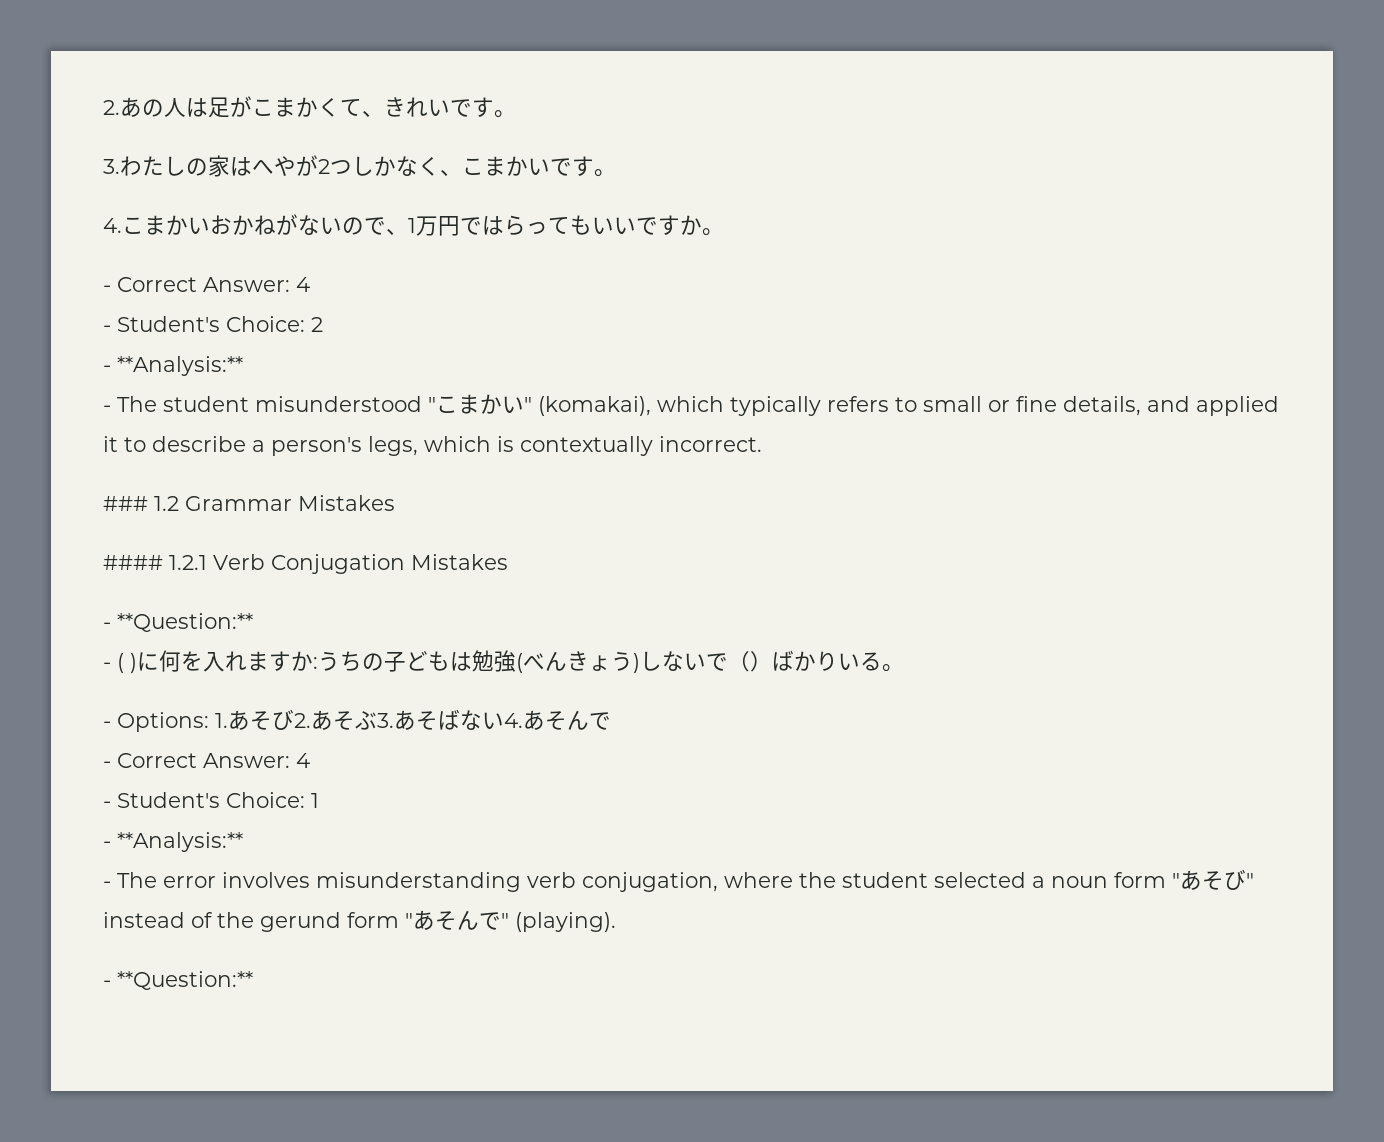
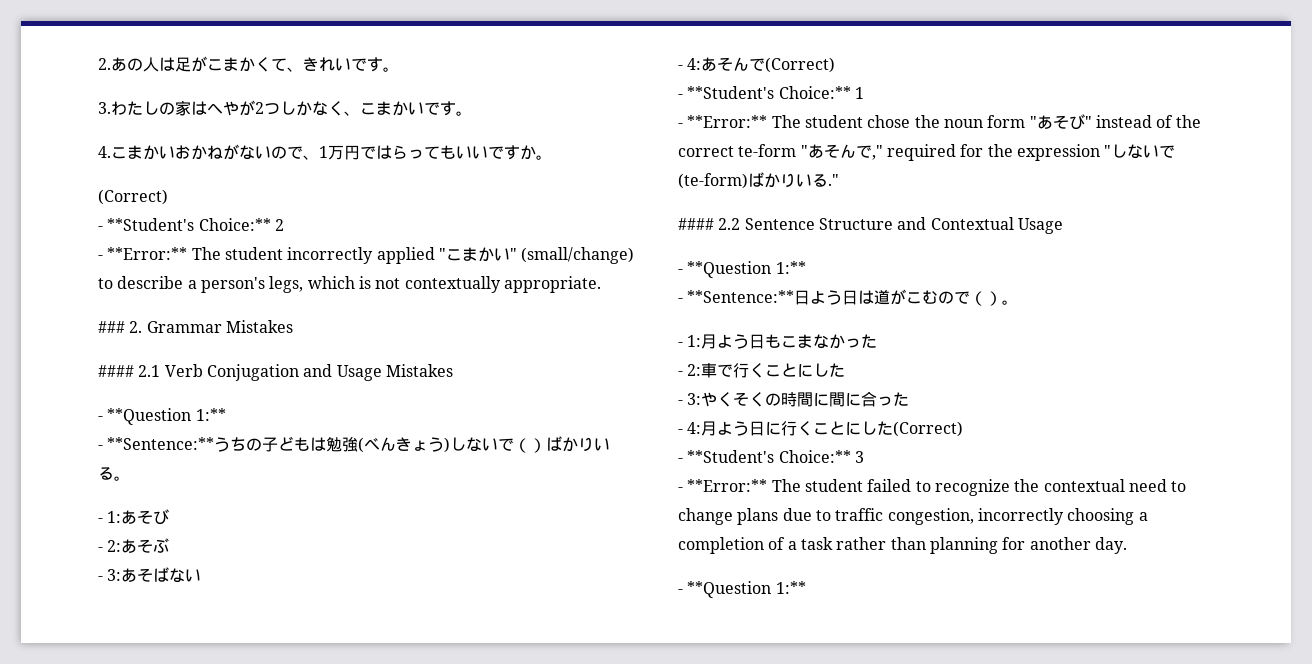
  4.こまかいおかねがないので、1万円ではらってもいいですか。
- - Correct Answer: 4
- - Student's Choice: 2
- - **Analysis:**
- - The student misunderstood "こまかい" (komakai), which typically refers to small or fine details, and applied it to describe a person's legs, which is contextually incorrect.
+ (Correct)
+ - **Student's Choice:** 2
+ - **Error:** The student incorrectly applied "こまかい" (small/change) to describe a person's legs, which is not contextually appropriate.
- ### 1.2 Grammar Mistakes
+ ### 2. Grammar Mistakes
- #### 1.2.1 Verb Conjugation Mistakes
- - **Question:**
- - ( )に何を入れますか:うちの子どもは勉強(べんきょう)しないで（）ばかりいる。
+ #### 2.1 Verb Conjugation and Usage Mistakes
+ - **Question 1:**
+ - **Sentence:**うちの子どもは勉強(べんきょう)しないで（）ばかりいる。
- - Options: 1.あそび2.あそぶ3.あそばない4.あそんで
- - Correct Answer: 4
- - Student's Choice: 1
- - **Analysis:**
- - The error involves misunderstanding verb conjugation, where the student selected a noun form "あそび" instead of the gerund form "あそんで" (playing).
- - **Question:**
+ - 1:あそび
+ - 2:あそぶ
+ - 3:あそばない
+ - 4:あそんで(Correct)
+ - **Student's Choice:** 1
+ - **Error:** The student chose the noun form "あそび" instead of the correct te-form "あそんで," required for the expression "しないで(te-form)ばかりいる."
+ #### 2.2 Sentence Structure and Contextual Usage
+ - **Question 1:**
+ - **Sentence:**日よう日は道がこむので（）。
+ - 1:月よう日もこまなかった
+ - 2:車で行くことにした
+ - 3:やくそくの時間に間に合った
+ - 4:月よう日に行くことにした(Correct)
+ - **Student's Choice:** 3
+ - **Error:** The student failed to recognize the contextual need to change plans due to traffic congestion, incorrectly choosing a completion of a task rather than planning for another day.
+ - **Question 1:**

